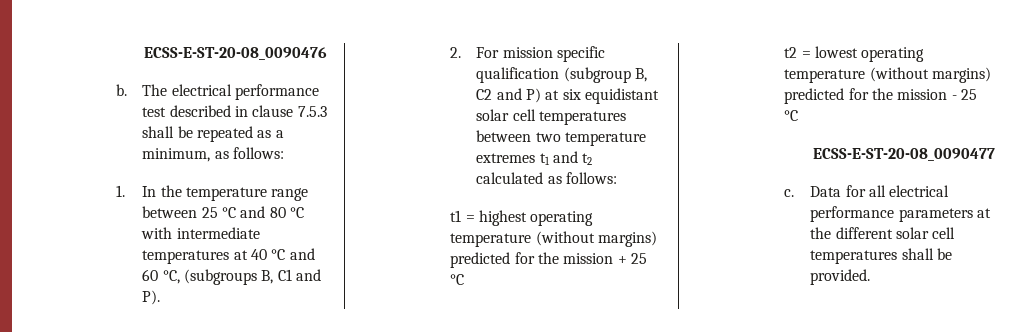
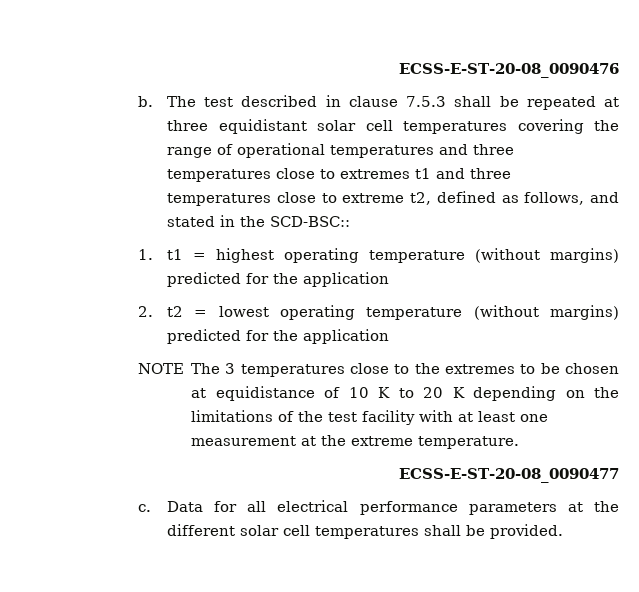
- The electrical performance test described in clause 7.5.3 shall be repeated as a minimum, as follows:
- 1. In the temperature range between 25 °C and 80 °C with intermediate temperatures at 40 °C and 60 °C, (subgroups B, C1 and P).
- 2. For mission specific qualification (subgroup B, C2 and P) at six equidistant solar cell temperatures between two temperature extremes t1 and t2 calculated as follows:
- t1 = highest operating temperature (without margins) predicted for the mission + 25 °C
- t2 = lowest operating temperature (without margins) predicted for the mission - 25 °C
+ The test described in clause 7.5.3 shall be repeated at three equidistant solar cell temperatures covering the range of operational temperatures and three temperatures close to extremes t1 and three temperatures close to extreme t2, defined as follows, and stated in the SCD-BSC::
+ 1. t1 = highest operating temperature (without margins) predicted for the application
+ 2. t2 = lowest operating temperature (without margins) predicted for the application
+ NOTE The 3 temperatures close to the extremes to be chosen at equidistance of 10 K to 20 K depending on the limitations of the test facility with at least one measurement at the extreme temperature.

